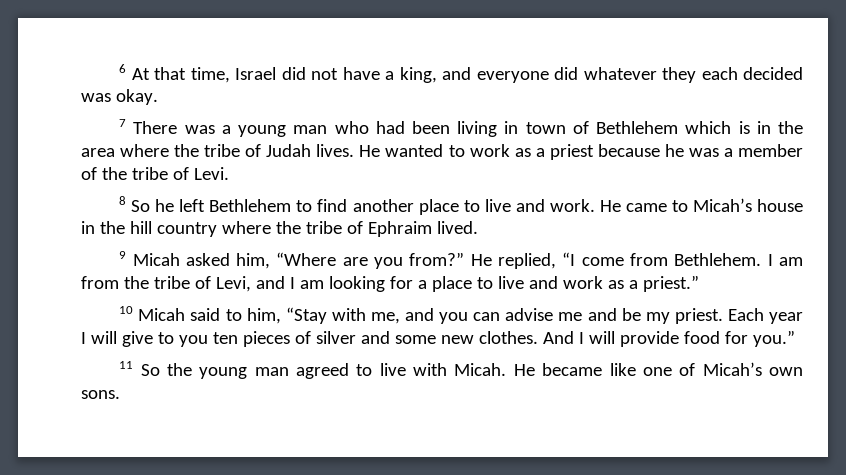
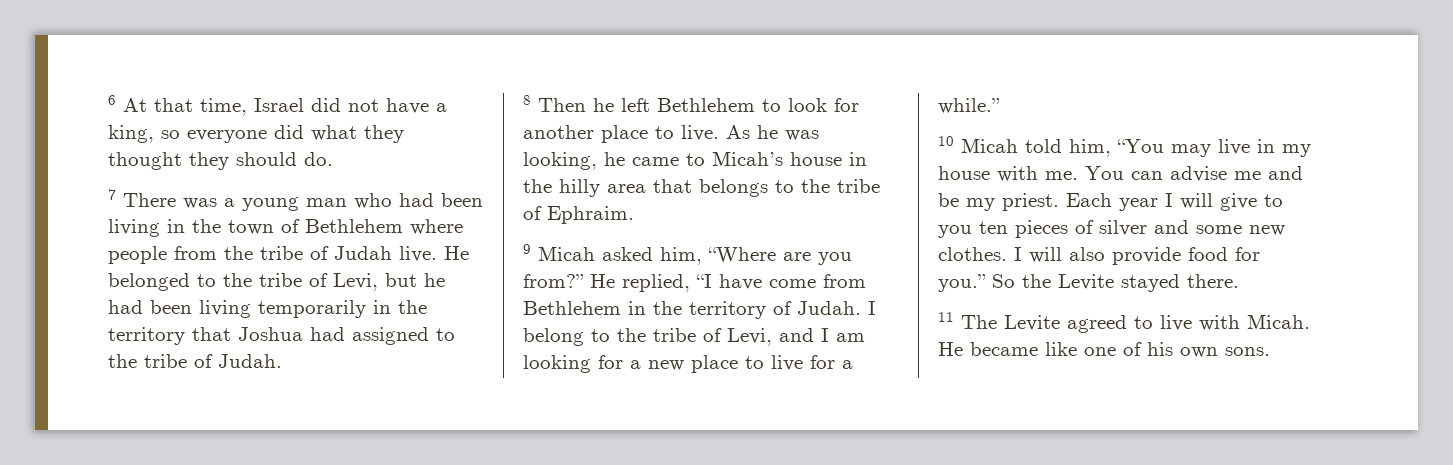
- 6 At that time, Israel did not have a king, and everyone did whatever they each decided was okay.
+ 6 At that time, Israel did not have a king, so everyone did what they thought they should do.
- 7 There was a young man who had been living in town of Bethlehem which is in the area where the tribe of Judah lives. He wanted to work as a priest because he was a member of the tribe of Levi.
+ 7 There was a young man who had been living in the town of Bethlehem where people from the tribe of Judah live. He belonged to the tribe of Levi, but he had been living temporarily in the territory that Joshua had assigned to the tribe of Judah.
- 8 So he left Bethlehem to find another place to live and work. He came to Micah’s house in the hill country where the tribe of Ephraim lived.
+ 8 Then he left Bethlehem to look for another place to live. As he was looking, he came to Micah’s house in the hilly area that belongs to the tribe of Ephraim.
- He replied, “I come from Bethlehem. I am from the tribe of Levi, and I am looking for a place to live and work as a priest.”
- 10 Micah said to him, “Stay with me, and you can advise me and be my priest.
+ He replied, “I have come from Bethlehem in the territory of Judah. I belong to the tribe of Levi, and I am looking for a new place to live for a while.”
+ 10 Micah told him, “You may live in my house with me. You can advise me and be my priest.
- And I will provide food for you.”
- 11 So the young man agreed to live with Micah.
+ I will also provide food for you.” So the Levite stayed there.
+ 11 The Levite agreed to live with Micah.
- He became like one of Micah’s own sons.
+ He became like one of his own sons.

